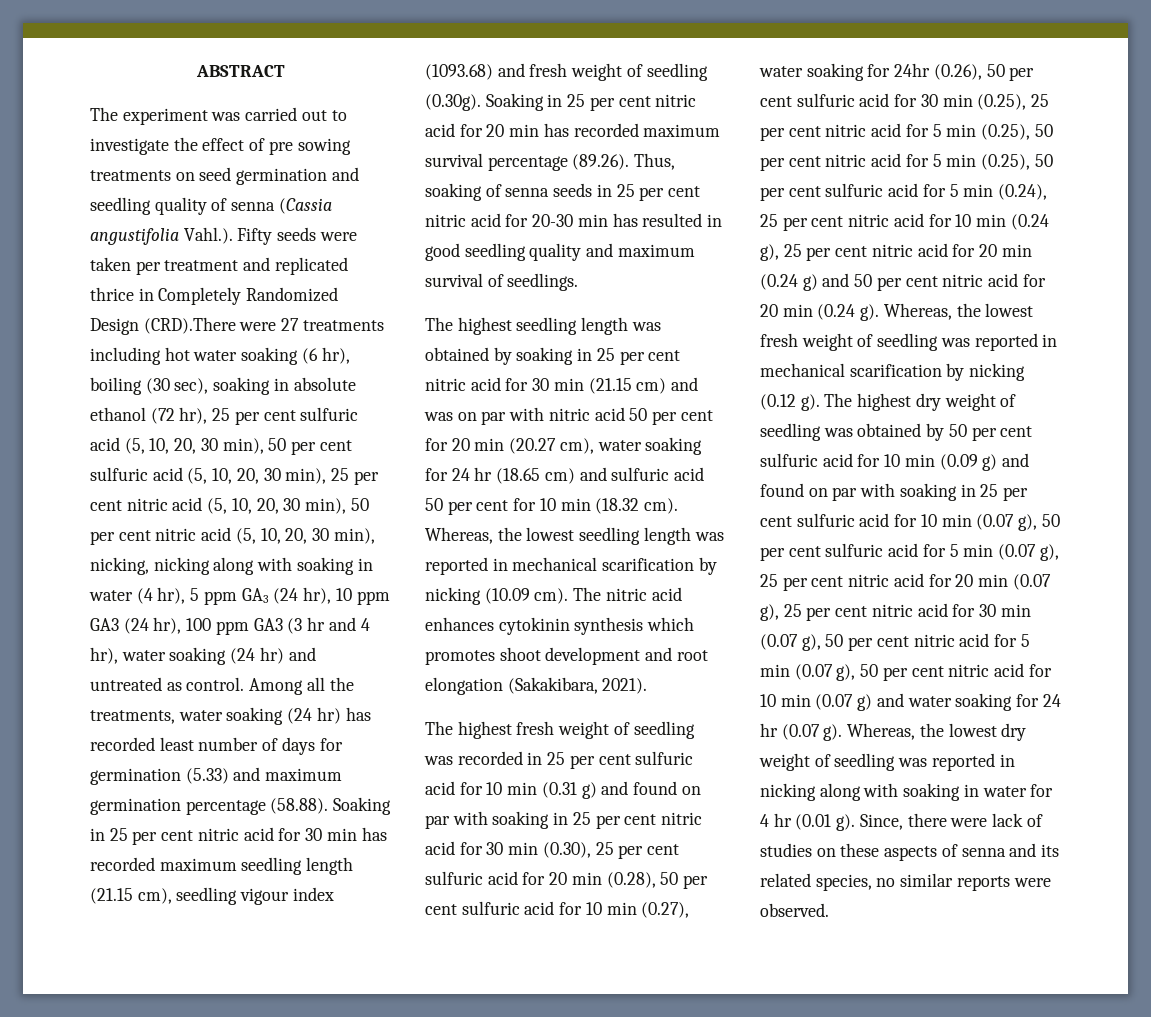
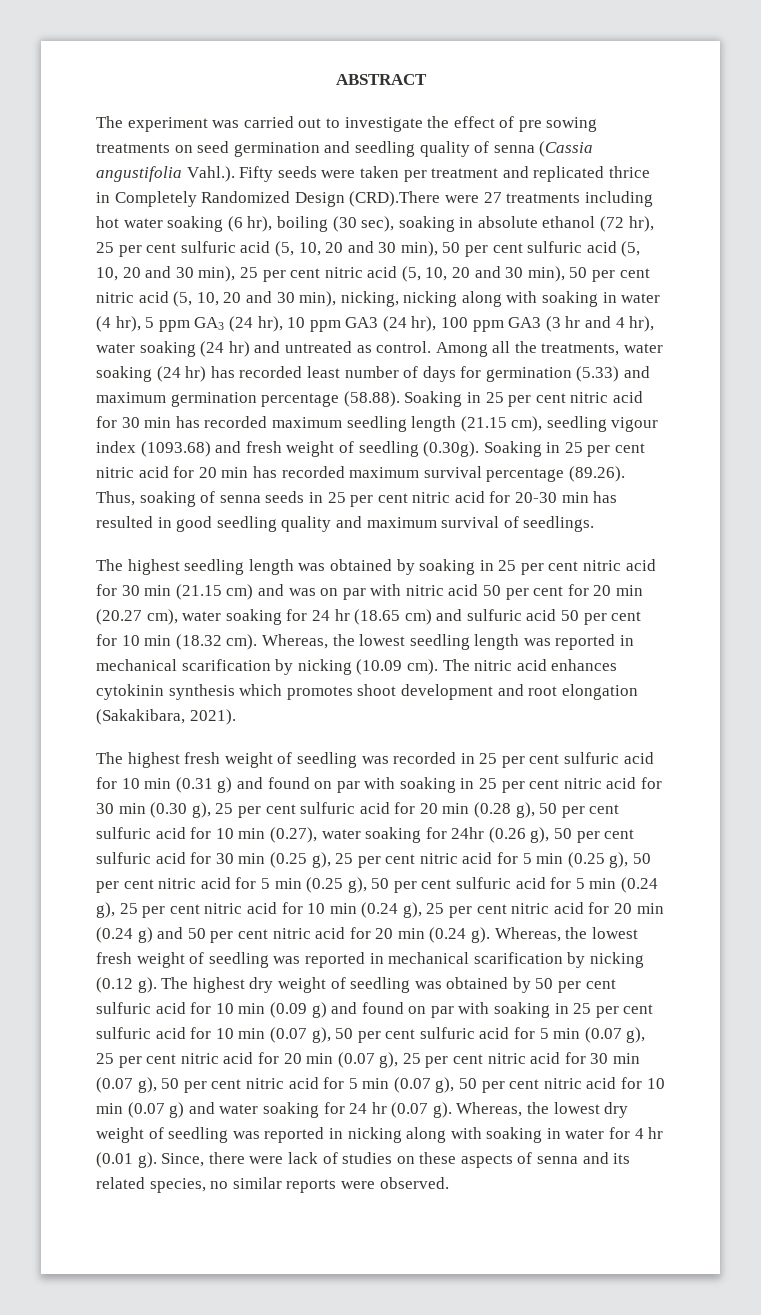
- The experiment was carried out to investigate the effect of pre sowing treatments on seed germination and seedling quality of senna (Cassia angustifolia Vahl.). Fifty seeds were taken per treatment and replicated thrice in Completely Randomized Design (CRD).There were 27 treatments including hot water soaking (6 hr), boiling (30 sec), soaking in absolute ethanol (72 hr), 25 per cent sulfuric acid (5, 10, 20, 30 min), 50 per cent sulfuric acid (5, 10, 20, 30 min), 25 per cent nitric acid (5, 10, 20, 30 min), 50 per cent nitric acid (5, 10, 20, 30 min), nicking, nicking along with soaking in water (4 hr), 5 ppm GA3 (24 hr), 10 ppm GA3 (24 hr), 100 ppm GA3 (3 hr and 4 hr), water soaking (24 hr) and untreated as control.
+ The experiment was carried out to investigate the effect of pre sowing treatments on seed germination and seedling quality of senna (Cassia angustifolia Vahl.). Fifty seeds were taken per treatment and replicated thrice in Completely Randomized Design (CRD).There were 27 treatments including hot water soaking (6 hr), boiling (30 sec), soaking in absolute ethanol (72 hr), 25 per cent sulfuric acid (5, 10, 20 and 30 min), 50 per cent sulfuric acid (5, 10, 20 and 30 min), 25 per cent nitric acid (5, 10, 20 and 30 min), 50 per cent nitric acid (5, 10, 20 and 30 min), nicking, nicking along with soaking in water (4 hr), 5 ppm GA3 (24 hr), 10 ppm GA3 (24 hr), 100 ppm GA3 (3 hr and 4 hr), water soaking (24 hr) and untreated as control.
- The highest fresh weight of seedling was recorded in 25 per cent sulfuric acid for 10 min (0.31 g) and found on par with soaking in 25 per cent nitric acid for 30 min (0.30), 25 per cent sulfuric acid for 20 min (0.28), 50 per cent sulfuric acid for 10 min (0.27), water soaking for 24hr (0.26), 50 per cent sulfuric acid for 30 min (0.25), 25 per cent nitric acid for 5 min (0.25), 50 per cent nitric acid for 5 min (0.25), 50 per cent sulfuric acid for 5 min (0.24), 25 per cent nitric acid for 10 min (0.24 g), 25 per cent nitric acid for 20 min (0.24 g) and 50 per cent nitric acid for 20 min (0.24 g).
+ The highest fresh weight of seedling was recorded in 25 per cent sulfuric acid for 10 min (0.31 g) and found on par with soaking in 25 per cent nitric acid for 30 min (0.30 g), 25 per cent sulfuric acid for 20 min (0.28 g), 50 per cent sulfuric acid for 10 min (0.27), water soaking for 24hr (0.26 g), 50 per cent sulfuric acid for 30 min (0.25 g), 25 per cent nitric acid for 5 min (0.25 g), 50 per cent nitric acid for 5 min (0.25 g), 50 per cent sulfuric acid for 5 min (0.24 g), 25 per cent nitric acid for 10 min (0.24 g), 25 per cent nitric acid for 20 min (0.24 g) and 50 per cent nitric acid for 20 min (0.24 g).

